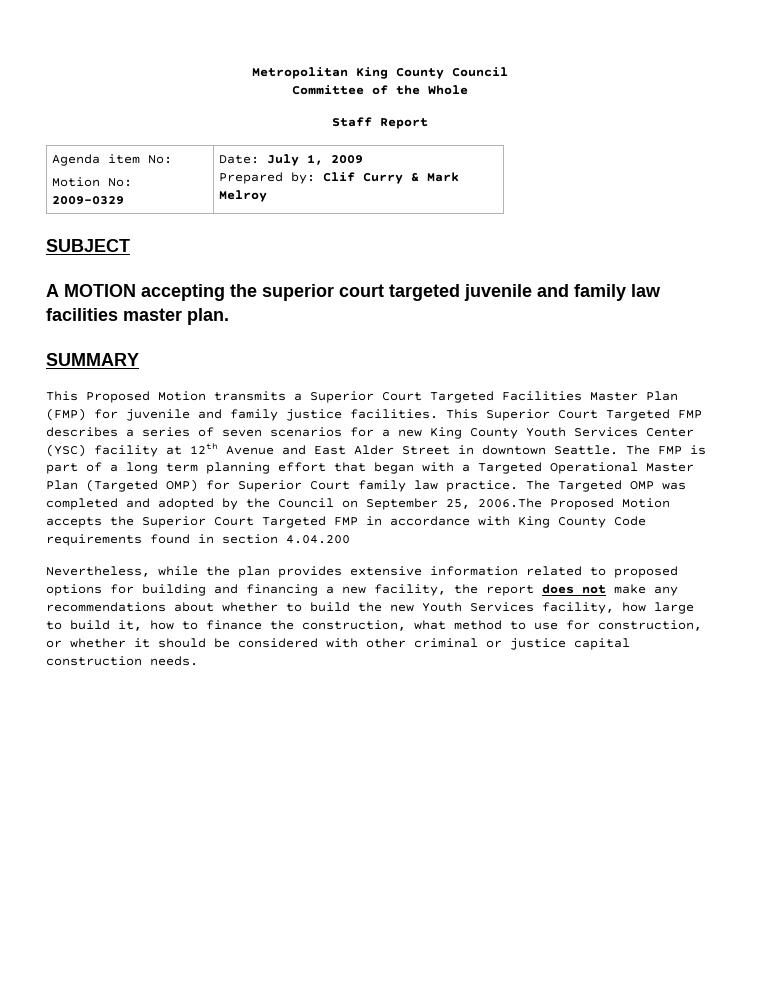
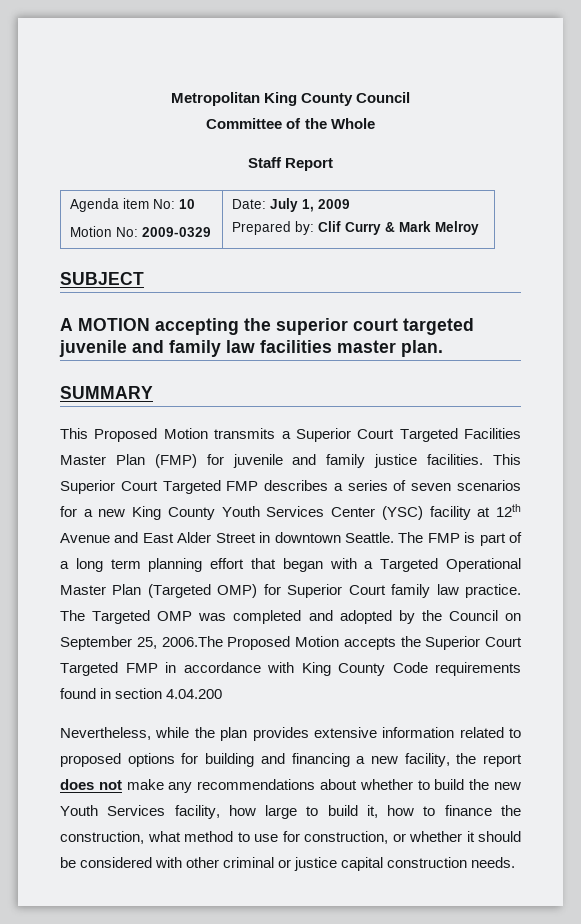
- Agenda item No:
+ Agenda item No: 10

